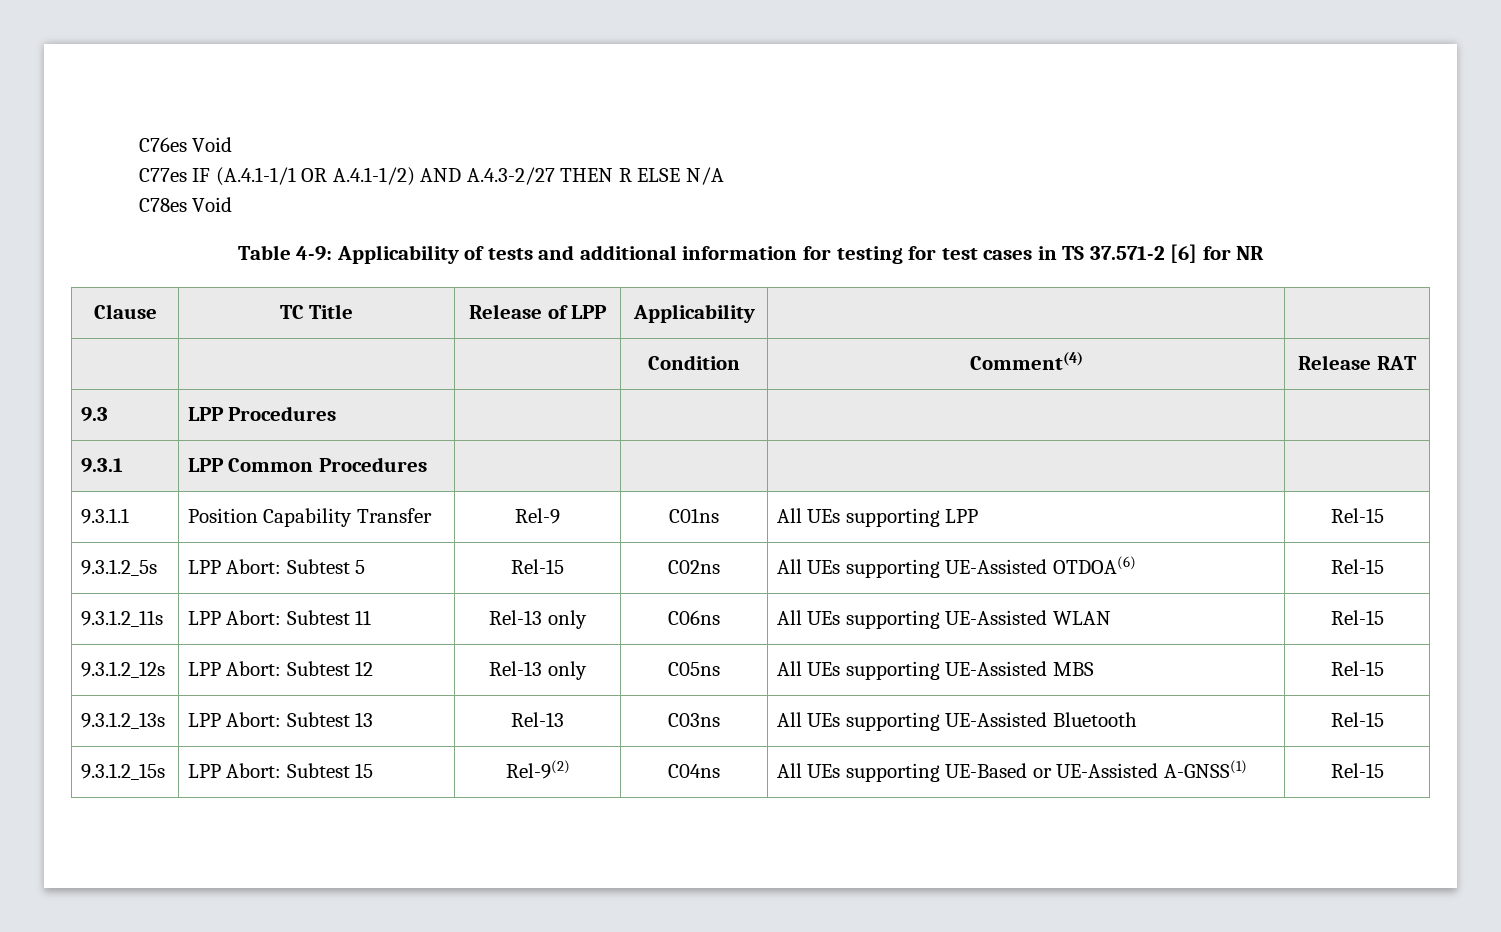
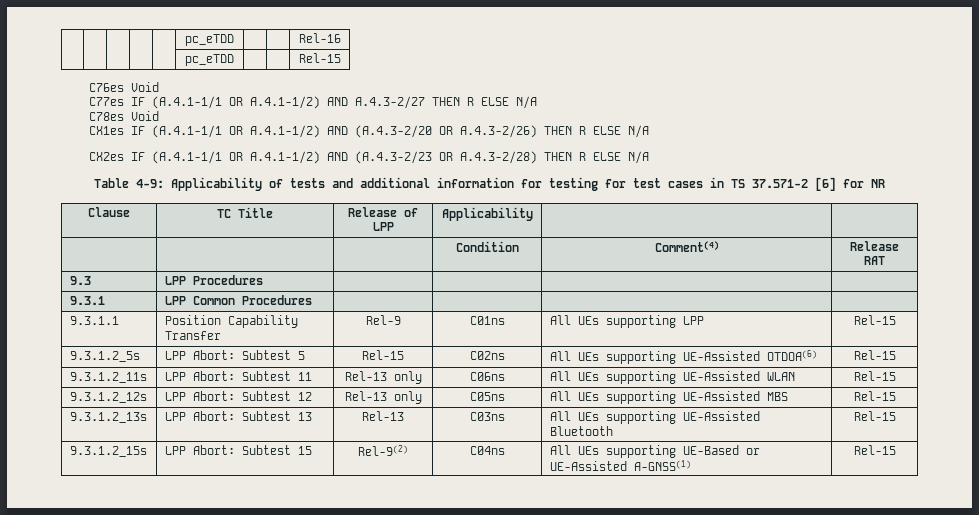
+ | | | | | pc_eTDD | | | Rel-16
+ | | | | | pc_eTDD | | | Rel-15
+ CX1es IF (A.4.1-1/1 OR A.4.1-1/2) AND (A.4.3-2/20 OR A.4.3-2/26) THEN R ELSE N/A
+ CX2es IF (A.4.1-1/1 OR A.4.1-1/2) AND (A.4.3-2/23 OR A.4.3-2/28) THEN R ELSE N/A

